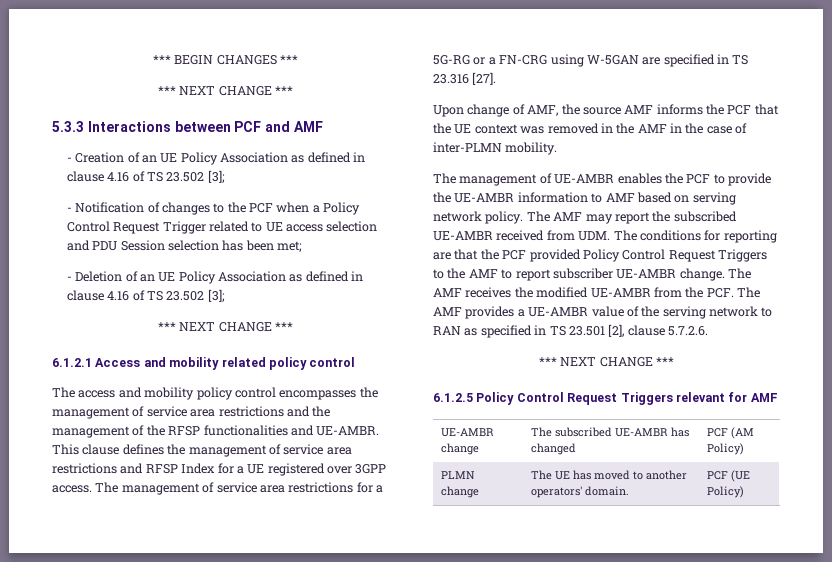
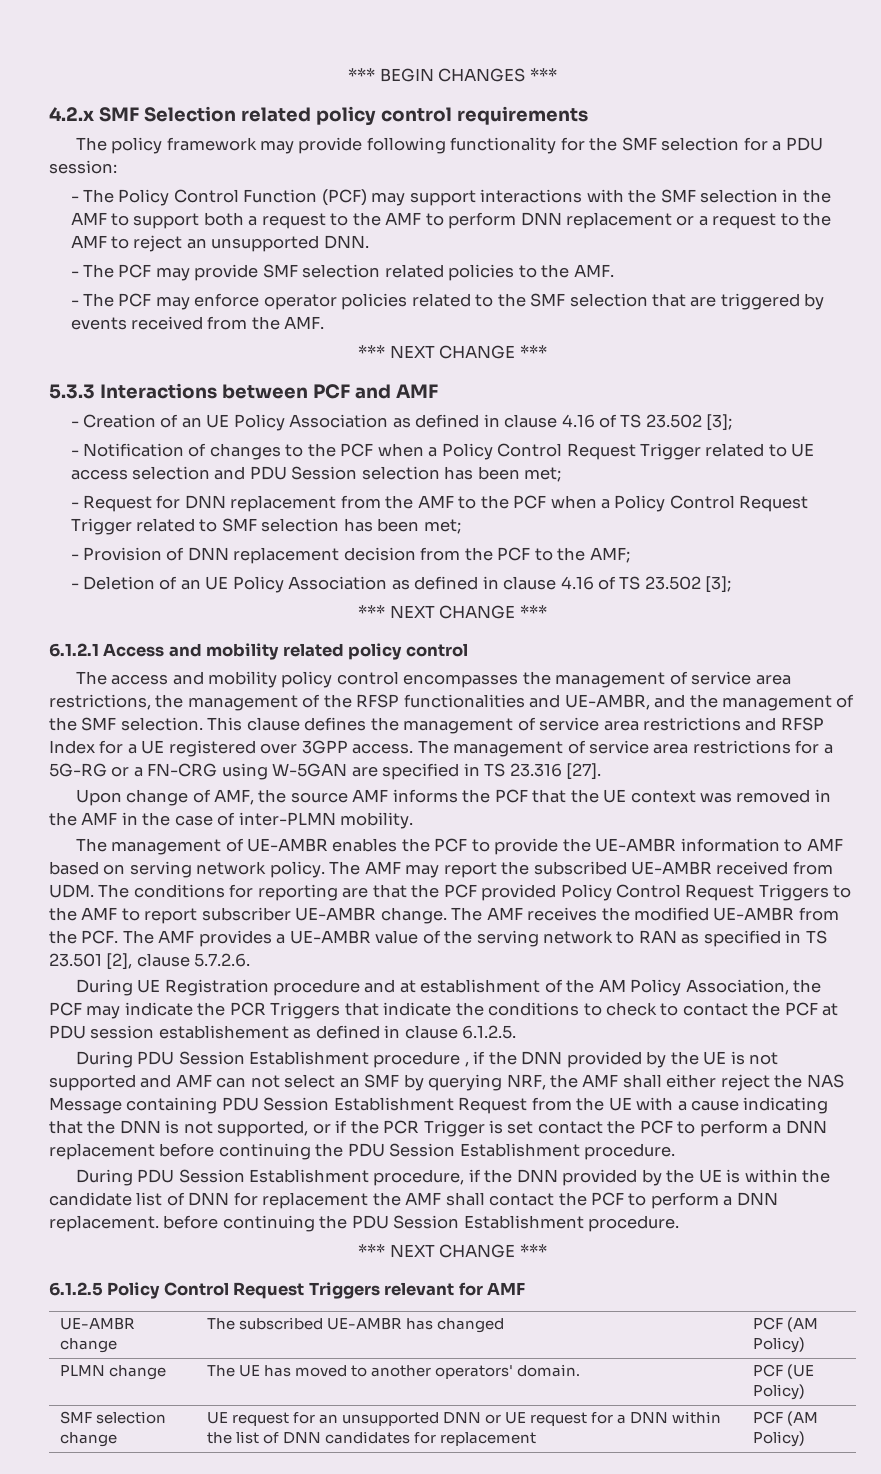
+ 4.2.x SMF Selection related policy control requirements
+ The policy framework may provide following functionality for the SMF selection for a PDU session:
+ - The Policy Control Function (PCF) may support interactions with the SMF selection in the AMF to support both a request to the AMF to perform DNN replacement or a request to the AMF to reject an unsupported DNN.
+ - The PCF may provide SMF selection related policies to the AMF.
+ - The PCF may enforce operator policies related to the SMF selection that are triggered by events received from the AMF.
+ - Request for DNN replacement from the AMF to the PCF when a Policy Control Request Trigger related to SMF selection has been met;
+ - Provision of DNN replacement decision from the PCF to the AMF;
- The access and mobility policy control encompasses the management of service area restrictions and the management of the RFSP functionalities and UE-AMBR.
+ The access and mobility policy control encompasses the management of service area restrictions, the management of the RFSP functionalities and UE-AMBR, and the management of the SMF selection.
+ During UE Registration procedure and at establishment of the AM Policy Association, the PCF may indicate the PCR Triggers that indicate the conditions to check to contact the PCF at PDU session establishement as defined in clause 6.1.2.5.
+ During PDU Session Establishment procedure , if the DNN provided by the UE is not supported and AMF can not select an SMF by querying NRF, the AMF shall either reject the NAS Message containing PDU Session Establishment Request from the UE with a cause indicating that the DNN is not supported, or if the PCR Trigger is set contact the PCF to perform a DNN replacement before continuing the PDU Session Establishment procedure.
+ During PDU Session Establishment procedure, if the DNN provided by the UE is within the candidate list of DNN for replacement the AMF shall contact the PCF to perform a DNN replacement. before continuing the PDU Session Establishment procedure.
+ SMF selection change | UE request for an unsupported DNN or UE request for a DNN within the list of DNN candidates for replacement | PCF (AM Policy)

